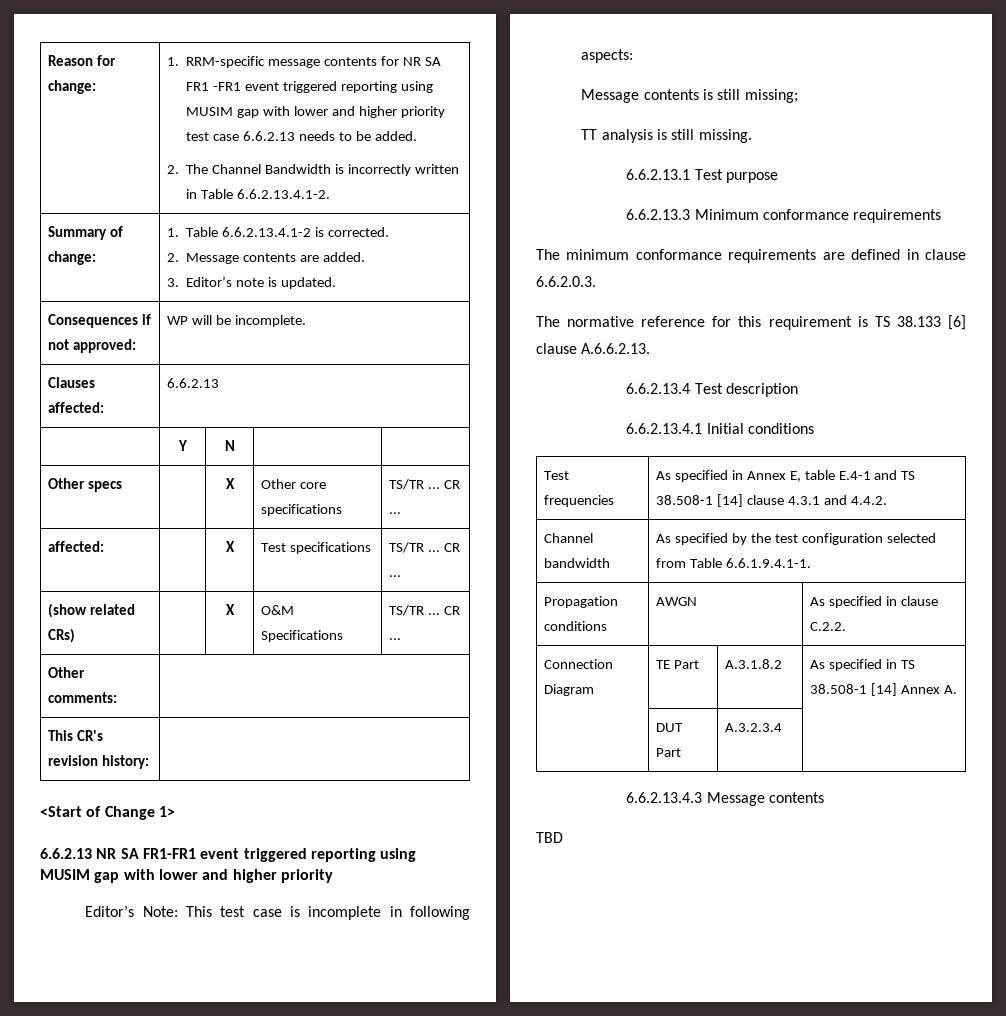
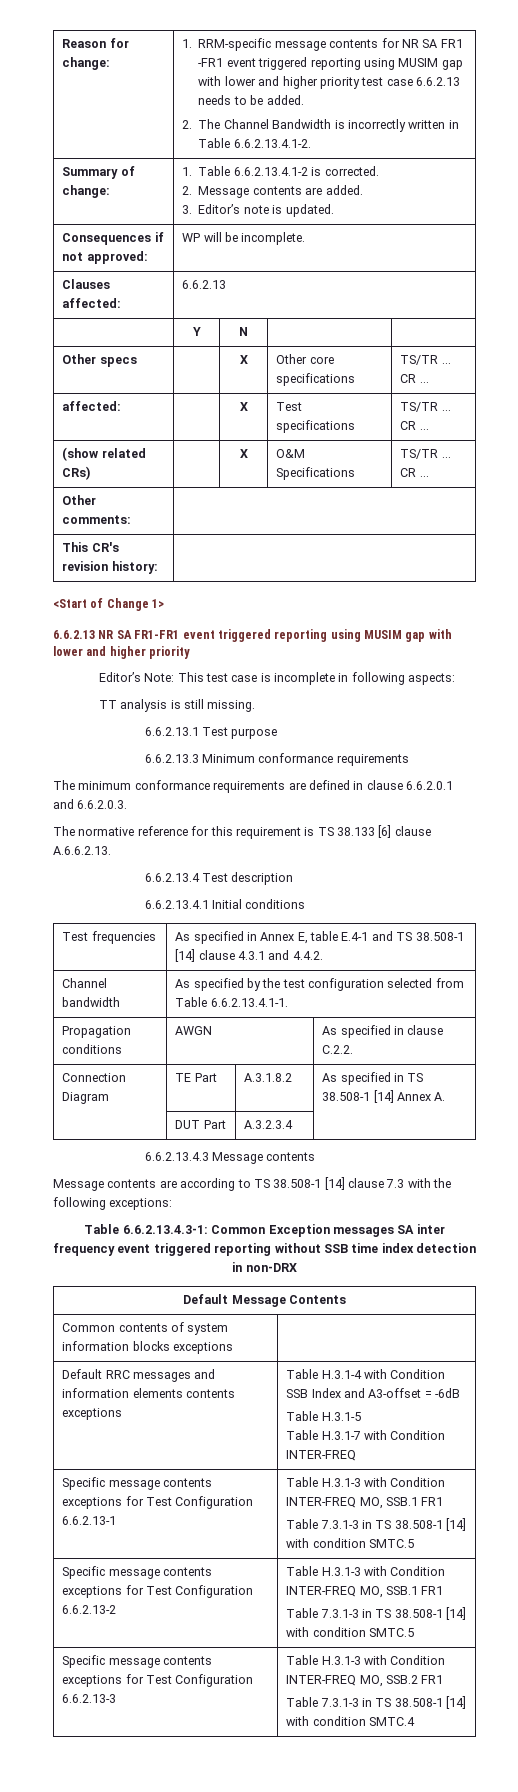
- Message contents is still missing;
- The minimum conformance requirements are defined in clause 6.6.2.0.3.
+ The minimum conformance requirements are defined in clause 6.6.2.0.1 and 6.6.2.0.3.
- Channel bandwidth | As specified by the test configuration selected from Table 6.6.1.9.4.1-1.
+ Channel bandwidth | As specified by the test configuration selected from Table 6.6.2.13.4.1-1.
- TBD
+ Message contents are according to TS 38.508-1 [14] clause 7.3 with the following exceptions:
+ Table 6.6.2.13.4.3-1: Common Exception messages SA inter frequency event triggered reporting without SSB time index detection in non-DRX
+ Default Message Contents
+ Common contents of system information blocks exceptions |
+ Default RRC messages and information elements contents exceptions | Table H.3.1-4 with Condition SSB Index and A3-offset = -6dB
+ Table H.3.1-5
+ Table H.3.1-7 with Condition INTER-FREQ
+ Specific message contents exceptions for Test Configuration 6.6.2.13-1 | Table H.3.1-3 with Condition INTER-FREQ MO, SSB.1 FR1
+ Table 7.3.1-3 in TS 38.508-1 [14] with condition SMTC.5
+ Specific message contents exceptions for Test Configuration 6.6.2.13-2 | Table H.3.1-3 with Condition INTER-FREQ MO, SSB.1 FR1
+ Table 7.3.1-3 in TS 38.508-1 [14] with condition SMTC.5
+ Specific message contents exceptions for Test Configuration 6.6.2.13-3 | Table H.3.1-3 with Condition INTER-FREQ MO, SSB.2 FR1
+ Table 7.3.1-3 in TS 38.508-1 [14] with condition SMTC.4

